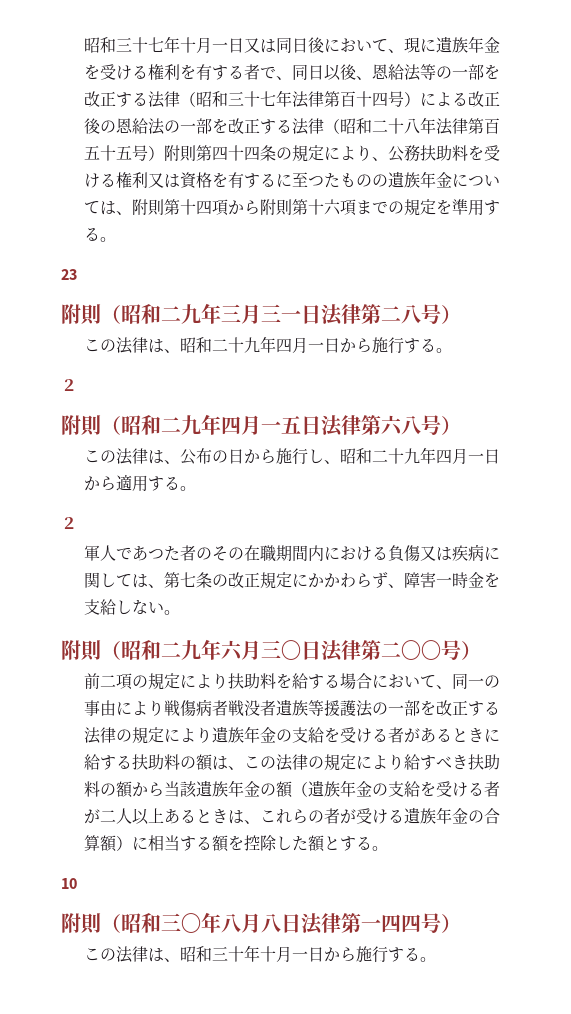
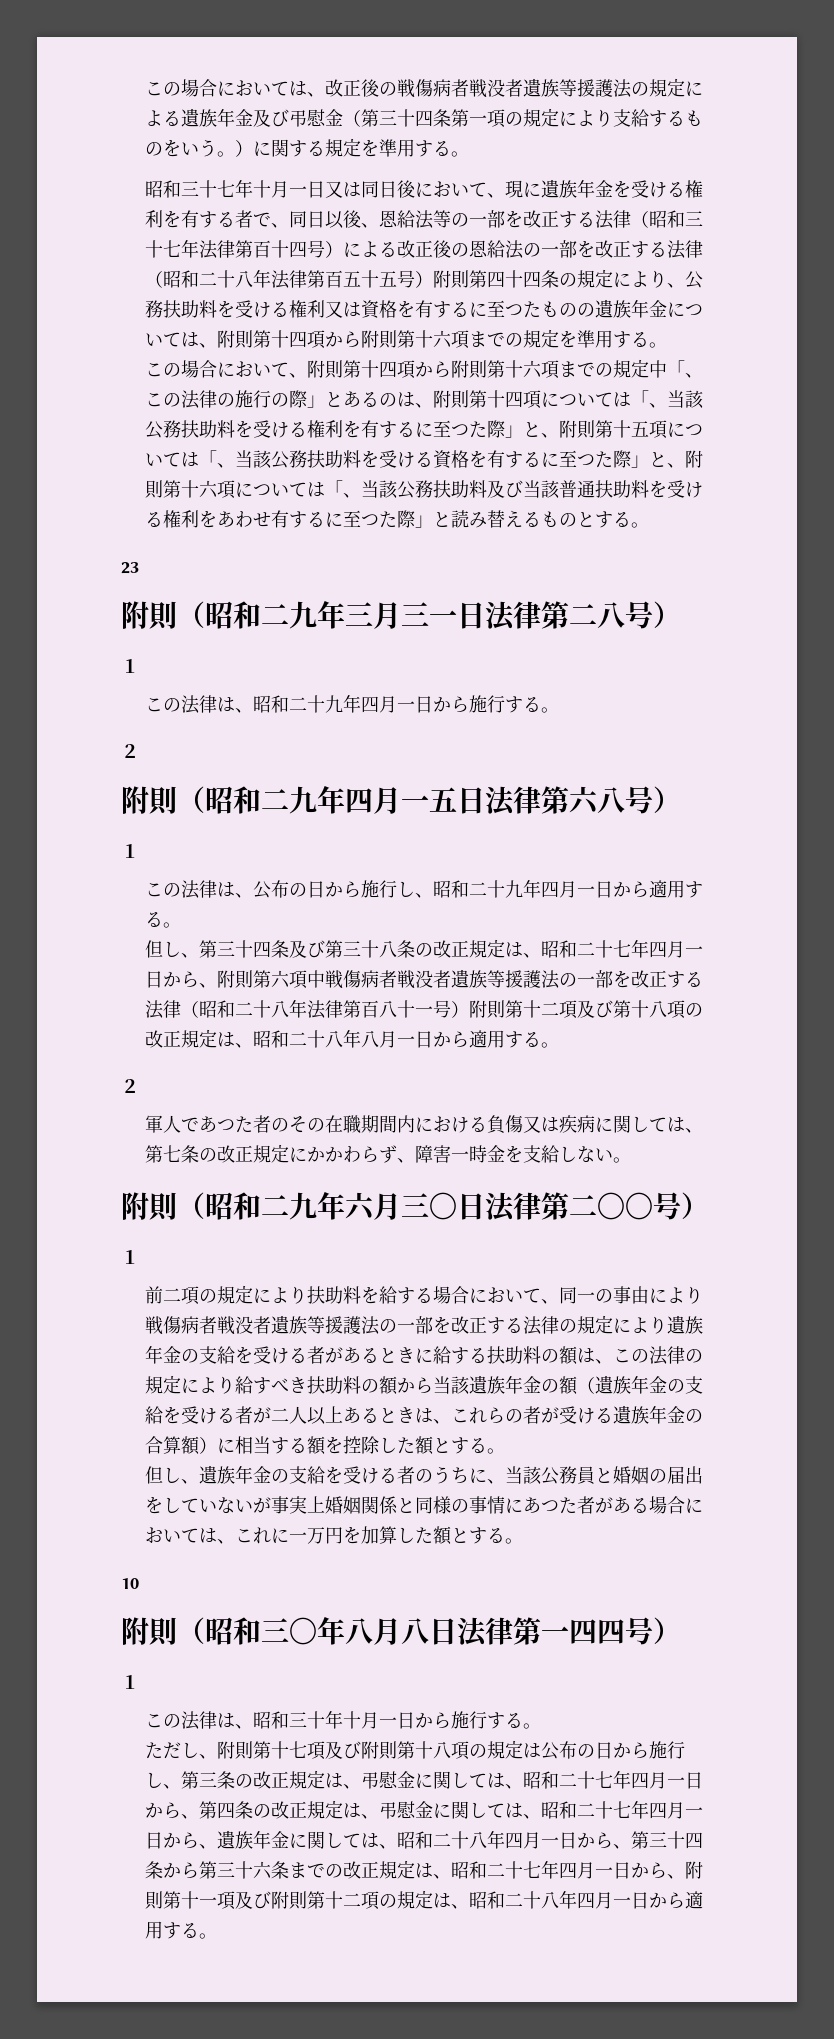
+ この場合においては、改正後の戦傷病者戦没者遺族等援護法の規定による遺族年金及び弔慰金（第三十四条第一項の規定により支給するものをいう。）に関する規定を準用する。
+ この場合において、附則第十四項から附則第十六項までの規定中「、この法律の施行の際」とあるのは、附則第十四項については「、当該公務扶助料を受ける権利を有するに至つた際」と、附則第十五項については「、当該公務扶助料を受ける資格を有するに至つた際」と、附則第十六項については「、当該公務扶助料及び当該普通扶助料を受ける権利をあわせ有するに至つた際」と読み替えるものとする。
  附則（昭和二九年三月三一日法律第二八号）
+ １
  附則（昭和二九年四月一五日法律第六八号）
+ １
+ 但し、第三十四条及び第三十八条の改正規定は、昭和二十七年四月一日から、附則第六項中戦傷病者戦没者遺族等援護法の一部を改正する法律（昭和二十八年法律第百八十一号）附則第十二項及び第十八項の改正規定は、昭和二十八年八月一日から適用する。
  附則（昭和二九年六月三〇日法律第二〇〇号）
+ １
+ 但し、遺族年金の支給を受ける者のうちに、当該公務員と婚姻の届出をしていないが事実上婚姻関係と同様の事情にあつた者がある場合においては、これに一万円を加算した額とする。
  附則（昭和三〇年八月八日法律第一四四号）
+ １
+ ただし、附則第十七項及び附則第十八項の規定は公布の日から施行し、第三条の改正規定は、弔慰金に関しては、昭和二十七年四月一日から、第四条の改正規定は、弔慰金に関しては、昭和二十七年四月一日から、遺族年金に関しては、昭和二十八年四月一日から、第三十四条から第三十六条までの改正規定は、昭和二十七年四月一日から、附則第十一項及び附則第十二項の規定は、昭和二十八年四月一日から適用する。

